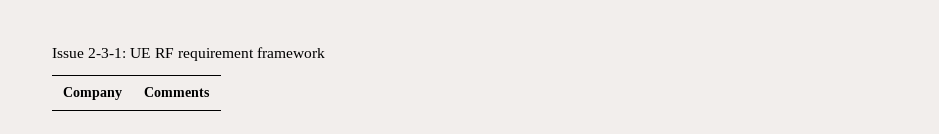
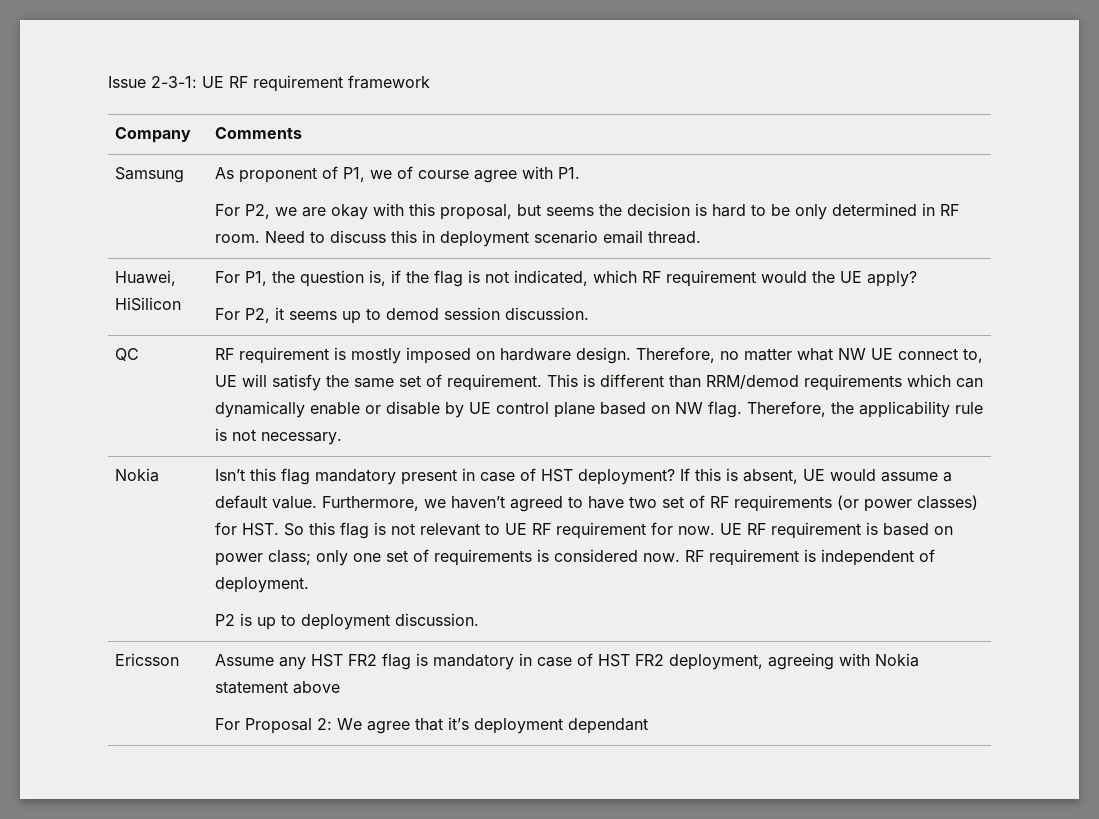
+ Samsung | As proponent of P1, we of course agree with P1.
+ For P2, we are okay with this proposal, but seems the decision is hard to be only determined in RF room. Need to discuss this in deployment scenario email thread.
+ Huawei, HiSilicon | For P1, the question is, if the flag is not indicated, which RF requirement would the UE apply?
+ For P2, it seems up to demod session discussion.
+ QC | RF requirement is mostly imposed on hardware design. Therefore, no matter what NW UE connect to, UE will satisfy the same set of requirement. This is different than RRM/demod requirements which can dynamically enable or disable by UE control plane based on NW flag. Therefore, the applicability rule is not necessary.
+ Nokia | Isn’t this flag mandatory present in case of HST deployment? If this is absent, UE would assume a default value. Furthermore, we haven’t agreed to have two set of RF requirements (or power classes) for HST. So this flag is not relevant to UE RF requirement for now. UE RF requirement is based on power class; only one set of requirements is considered now. RF requirement is independent of deployment.
+ P2 is up to deployment discussion.
+ Ericsson | Assume any HST FR2 flag is mandatory in case of HST FR2 deployment, agreeing with Nokia statement above
+ For Proposal 2: We agree that it’s deployment dependant

